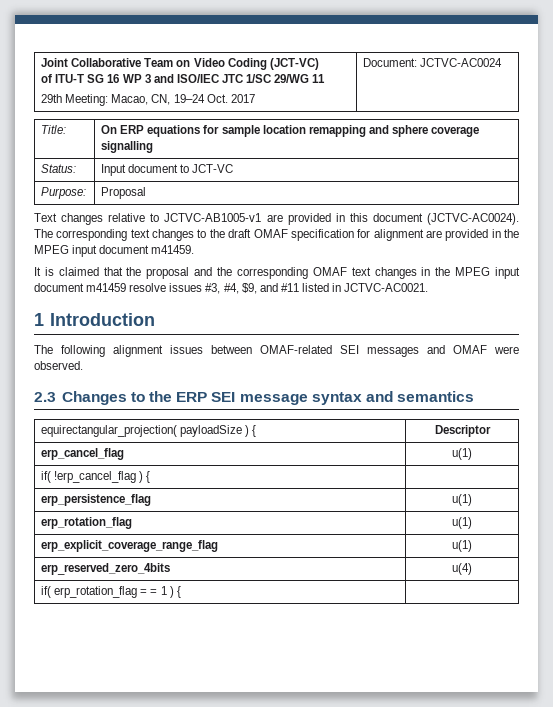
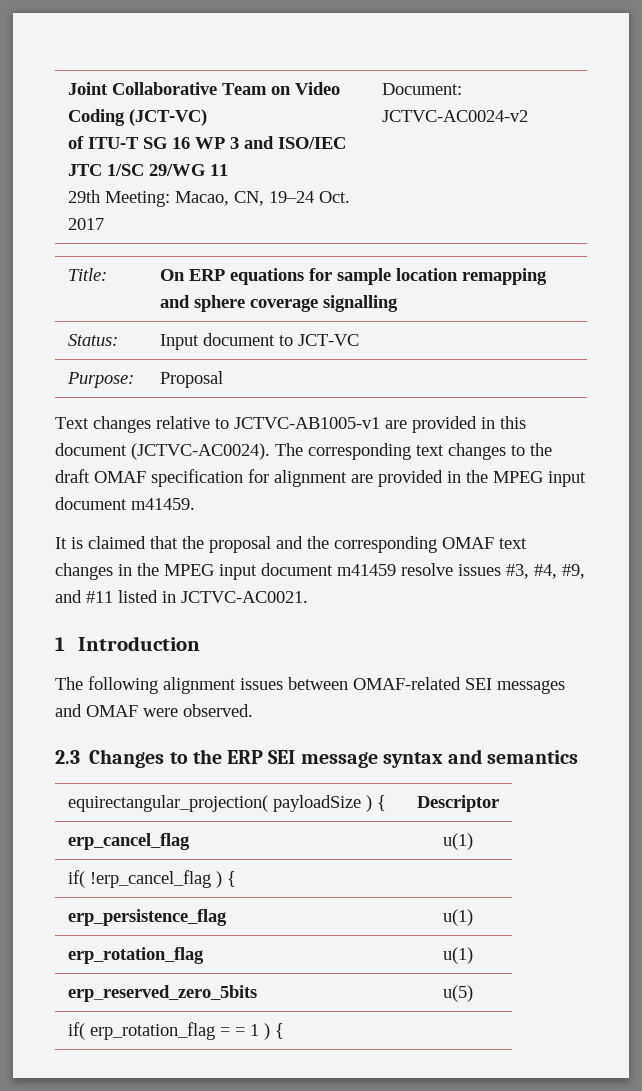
  Joint Collaborative Team on Video Coding (JCT-VC)
  of ITU-T SG 16 WP 3 and ISO/IEC JTC 1/SC 29/WG 11
- 29th Meeting: Macao, CN, 19–24 Oct. 2017 | Document: JCTVC-AC0024
+ 29th Meeting: Macao, CN, 19–24 Oct. 2017 | Document: JCTVC-AC0024-v2
- It is claimed that the proposal and the corresponding OMAF text changes in the MPEG input document m41459 resolve issues #3, #4, $9, and #11 listed in JCTVC-AC0021.
+ It is claimed that the proposal and the corresponding OMAF text changes in the MPEG input document m41459 resolve issues #3, #4, #9, and #11 listed in JCTVC-AC0021.
- erp_explicit_coverage_range_flag | u(1)
- erp_reserved_zero_4bits | u(4)
+ erp_reserved_zero_5bits | u(5)

